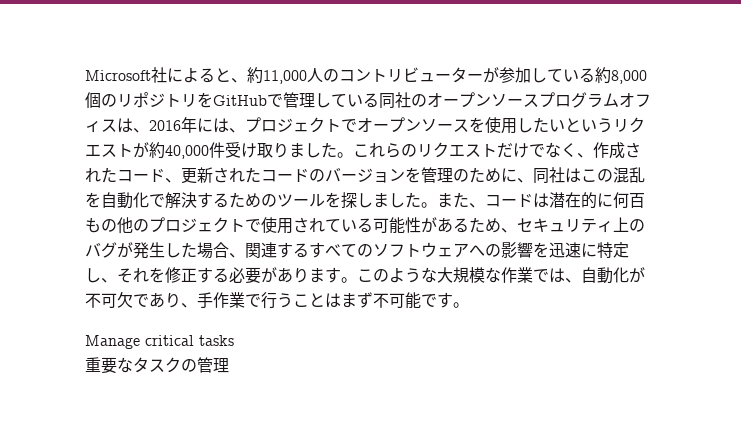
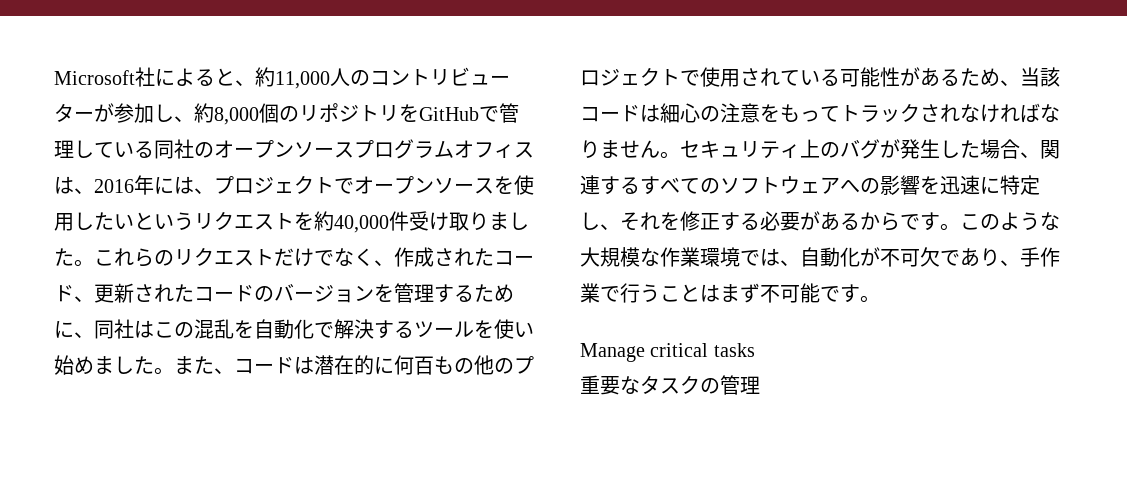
- Microsoft社によると、約11,000人のコントリビューターが参加している約8,000個のリポジトリをGitHubで管理している同社のオープンソースプログラムオフィスは、2016年には、プロジェクトでオープンソースを使用したいというリクエストが約40,000件受け取りました。
+ Microsoft社によると、約11,000人のコントリビューターが参加し、約8,000個のリポジトリをGitHubで管理している同社のオープンソースプログラムオフィスは、2016年には、プロジェクトでオープンソースを使用したいというリクエストを約40,000件受け取りました。
- これらのリクエストだけでなく、作成されたコード、更新されたコードのバージョンを管理のために、同社はこの混乱を自動化で解決するためのツールを探しました。
+ これらのリクエストだけでなく、作成されたコード、更新されたコードのバージョンを管理するために、同社はこの混乱を自動化で解決するツールを使い始めました。
- また、コードは潜在的に何百もの他のプロジェクトで使用されている可能性があるため、セキュリティ上のバグが発生した場合、関連するすべてのソフトウェアへの影響を迅速に特定し、それを修正する必要があります。
+ また、コードは潜在的に何百もの他のプロジェクトで使用されている可能性があるため、当該コードは細心の注意をもってトラックされなければなりません。セキュリティ上のバグが発生した場合、関連するすべてのソフトウェアへの影響を迅速に特定し、それを修正する必要があるからです。
- このような大規模な作業では、自動化が不可欠であり、手作業で行うことはまず不可能です。
+ このような大規模な作業環境では、自動化が不可欠であり、手作業で行うことはまず不可能です。

